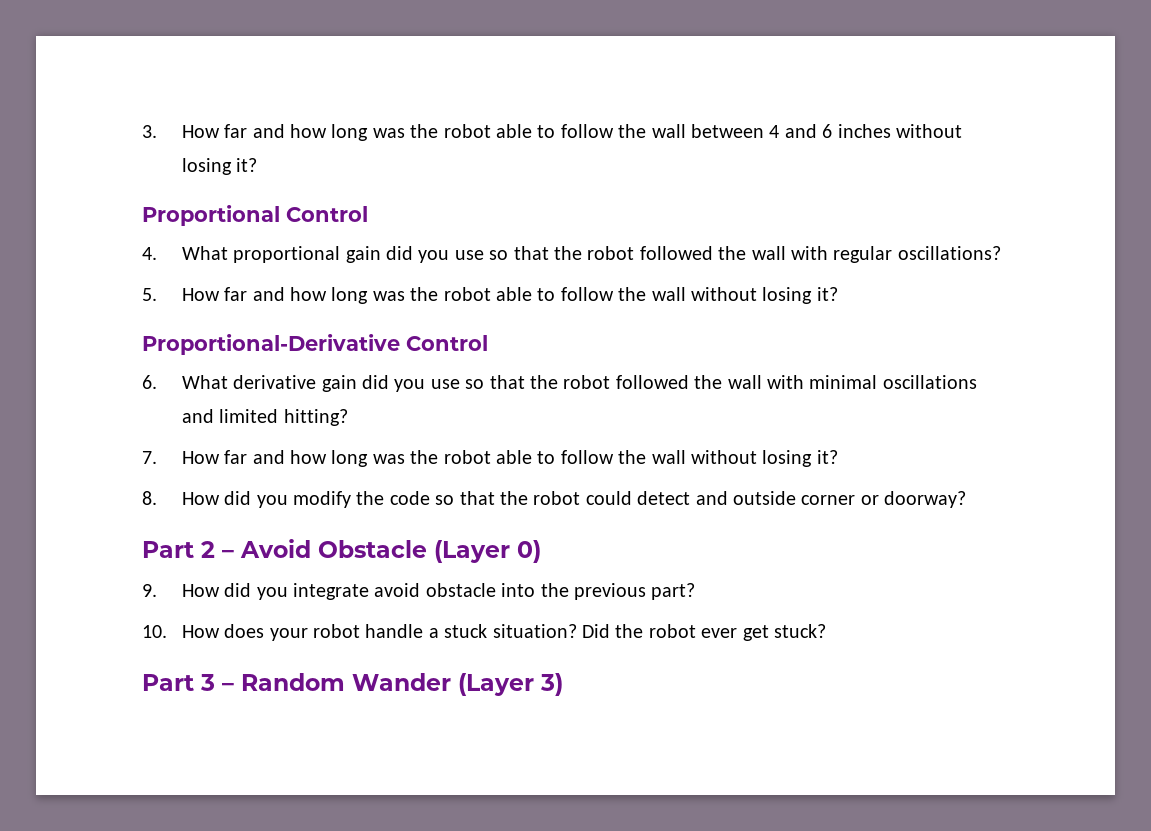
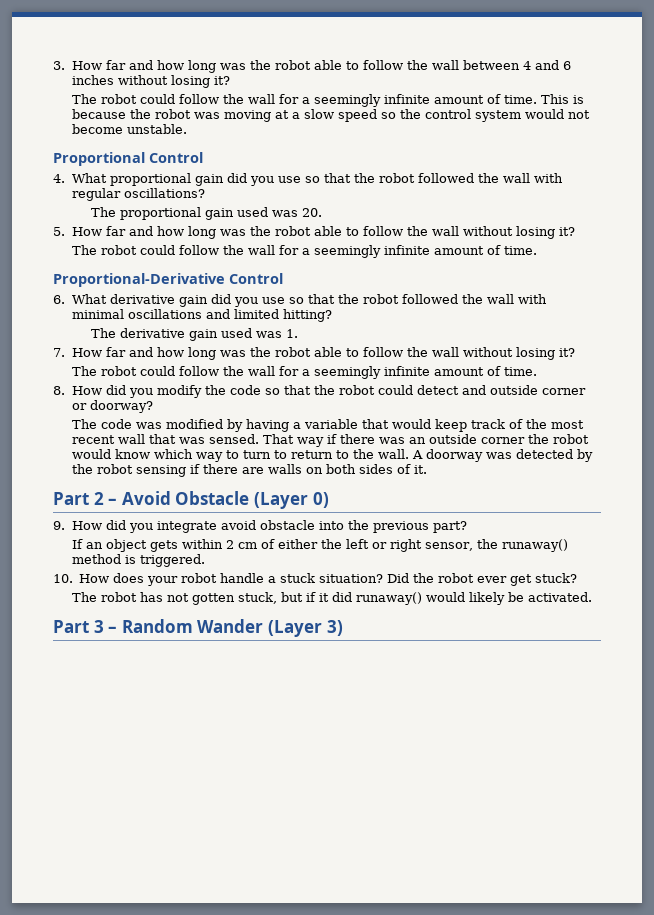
+ The robot could follow the wall for a seemingly infinite amount of time. This is because the robot was moving at a slow speed so the control system would not become unstable.
+ The proportional gain used was 20.
  5. How far and how long was the robot able to follow the wall without losing it?
+ The robot could follow the wall for a seemingly infinite amount of time.
+ The derivative gain used was 1.
  7. How far and how long was the robot able to follow the wall without losing it?
+ The robot could follow the wall for a seemingly infinite amount of time.
+ The code was modified by having a variable that would keep track of the most recent wall that was sensed. That way if there was an outside corner the robot would know which way to turn to return to the wall. A doorway was detected by the robot sensing if there are walls on both sides of it.
+ If an object gets within 2 cm of either the left or right sensor, the runaway() method is triggered.
+ The robot has not gotten stuck, but if it did runaway() would likely be activated.

